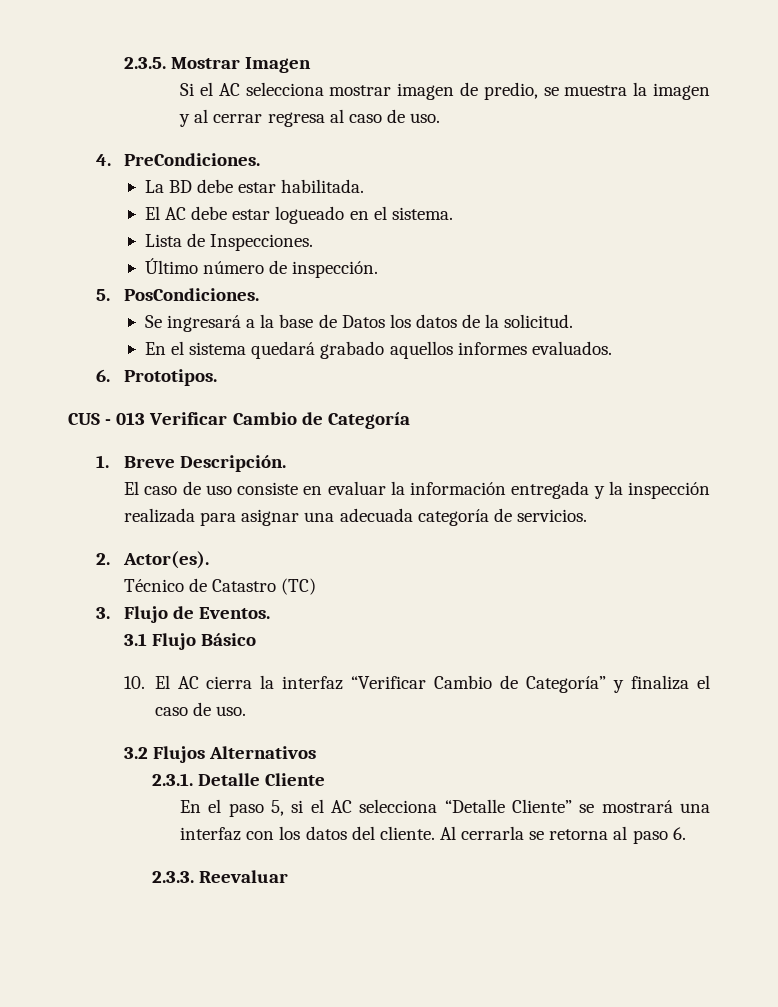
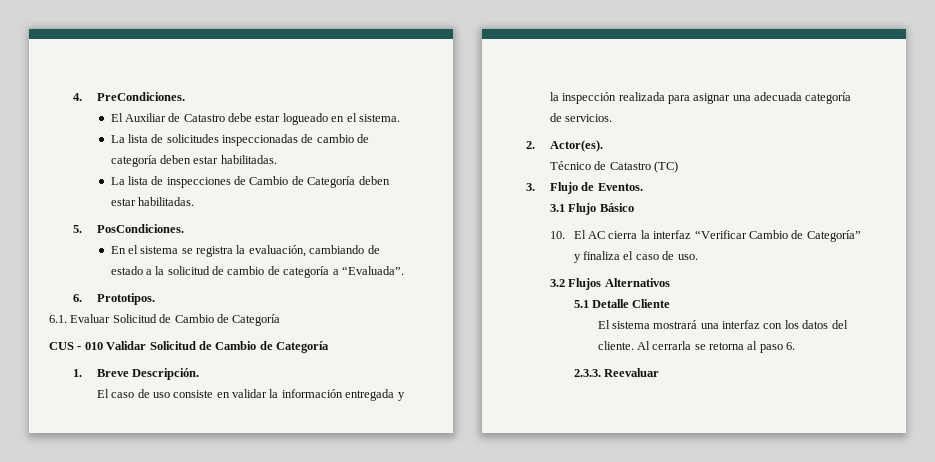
- 2.3.5. Mostrar Imagen
- Si el AC selecciona mostrar imagen de predio, se muestra la imagen y al cerrar regresa al caso de uso.
  4. PreCondiciones.
- La BD debe estar habilitada.
- El AC debe estar logueado en el sistema.
+ El Auxiliar de Catastro debe estar logueado en el sistema.
- Lista de Inspecciones.
- Último número de inspección.
+ La lista de solicitudes inspeccionadas de cambio de categoría deben estar habilitadas.
+ La lista de inspecciones de Cambio de Categoría deben estar habilitadas.
  5. PosCondiciones.
- Se ingresará a la base de Datos los datos de la solicitud.
- En el sistema quedará grabado aquellos informes evaluados.
+ En el sistema se registra la evaluación, cambiando de estado a la solicitud de cambio de categoría a “Evaluada”.
  6. Prototipos.
- CUS - 013 Verificar Cambio de Categoría
+ 6.1. Evaluar Solicitud de Cambio de Categoría
+ CUS - 010 Validar Solicitud de Cambio de Categoría
- El caso de uso consiste en evaluar la información entregada y la inspección realizada para asignar una adecuada categoría de servicios.
+ El caso de uso consiste en validar la información entregada y la inspección realizada para asignar una adecuada categoría de servicios.
- 2.3.1. Detalle Cliente
+ 5.1 Detalle Cliente
- En el paso 5, si el AC selecciona “Detalle Cliente” se mostrará una interfaz con los datos del cliente.
+ El sistema mostrará una interfaz con los datos del cliente.

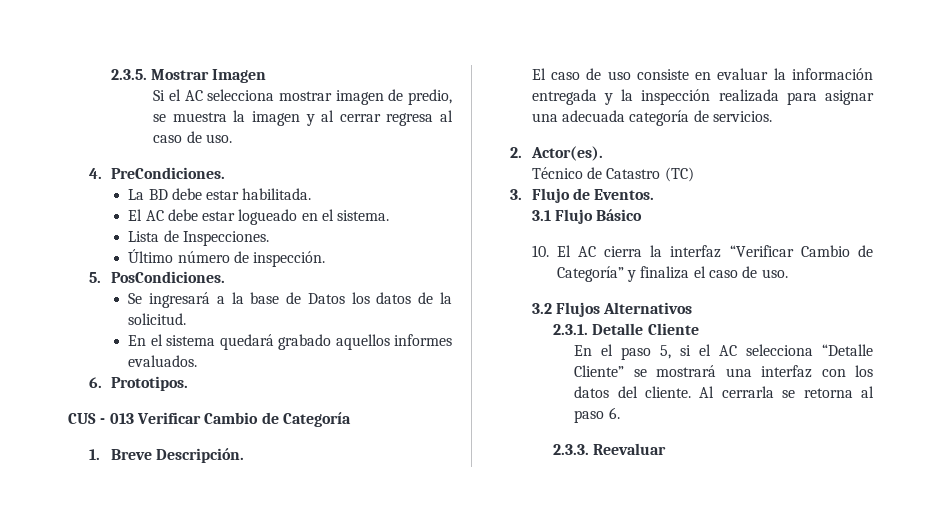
+ 2.3.5. Mostrar Imagen
+ Si el AC selecciona mostrar imagen de predio, se muestra la imagen y al cerrar regresa al caso de uso.
  4. PreCondiciones.
- El Auxiliar de Catastro debe estar logueado en el sistema.
+ La BD debe estar habilitada.
+ El AC debe estar logueado en el sistema.
- La lista de solicitudes inspeccionadas de cambio de categoría deben estar habilitadas.
- La lista de inspecciones de Cambio de Categoría deben estar habilitadas.
+ Lista de Inspecciones.
+ Último número de inspección.
  5. PosCondiciones.
- En el sistema se registra la evaluación, cambiando de estado a la solicitud de cambio de categoría a “Evaluada”.
+ Se ingresará a la base de Datos los datos de la solicitud.
+ En el sistema quedará grabado aquellos informes evaluados.
  6. Prototipos.
- 6.1. Evaluar Solicitud de Cambio de Categoría
- CUS - 010 Validar Solicitud de Cambio de Categoría
+ CUS - 013 Verificar Cambio de Categoría
- El caso de uso consiste en validar la información entregada y la inspección realizada para asignar una adecuada categoría de servicios.
+ El caso de uso consiste en evaluar la información entregada y la inspección realizada para asignar una adecuada categoría de servicios.
- 5.1 Detalle Cliente
+ 2.3.1. Detalle Cliente
- El sistema mostrará una interfaz con los datos del cliente.
+ En el paso 5, si el AC selecciona “Detalle Cliente” se mostrará una interfaz con los datos del cliente.

